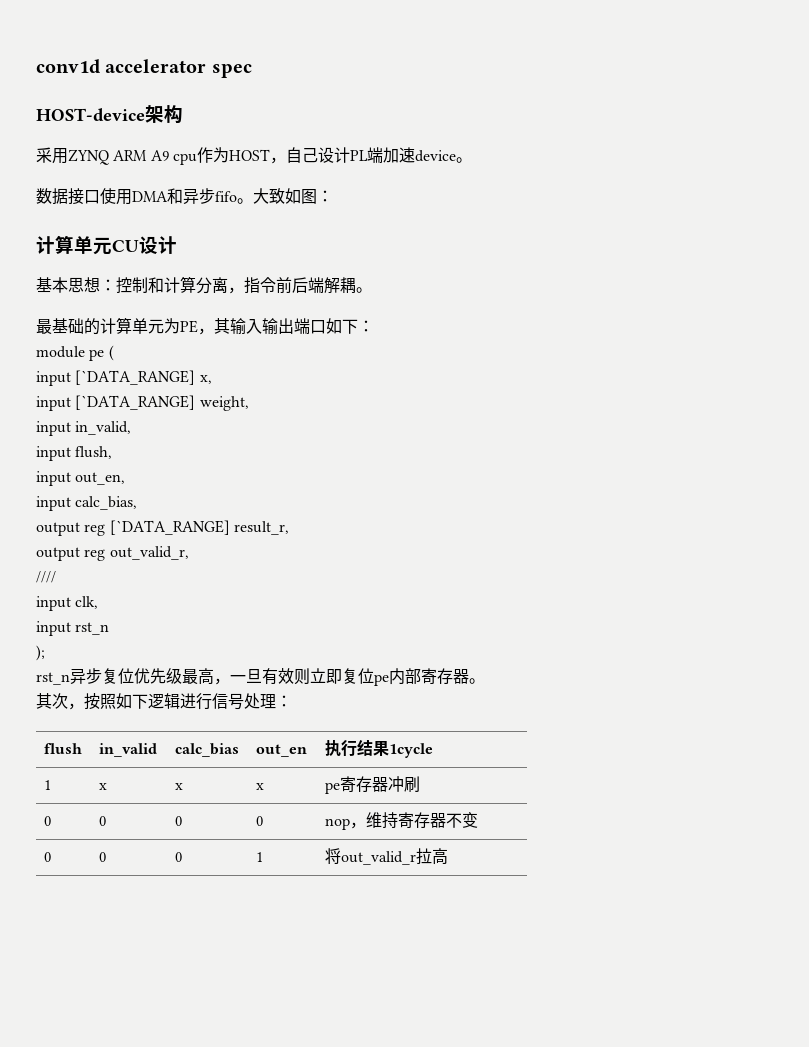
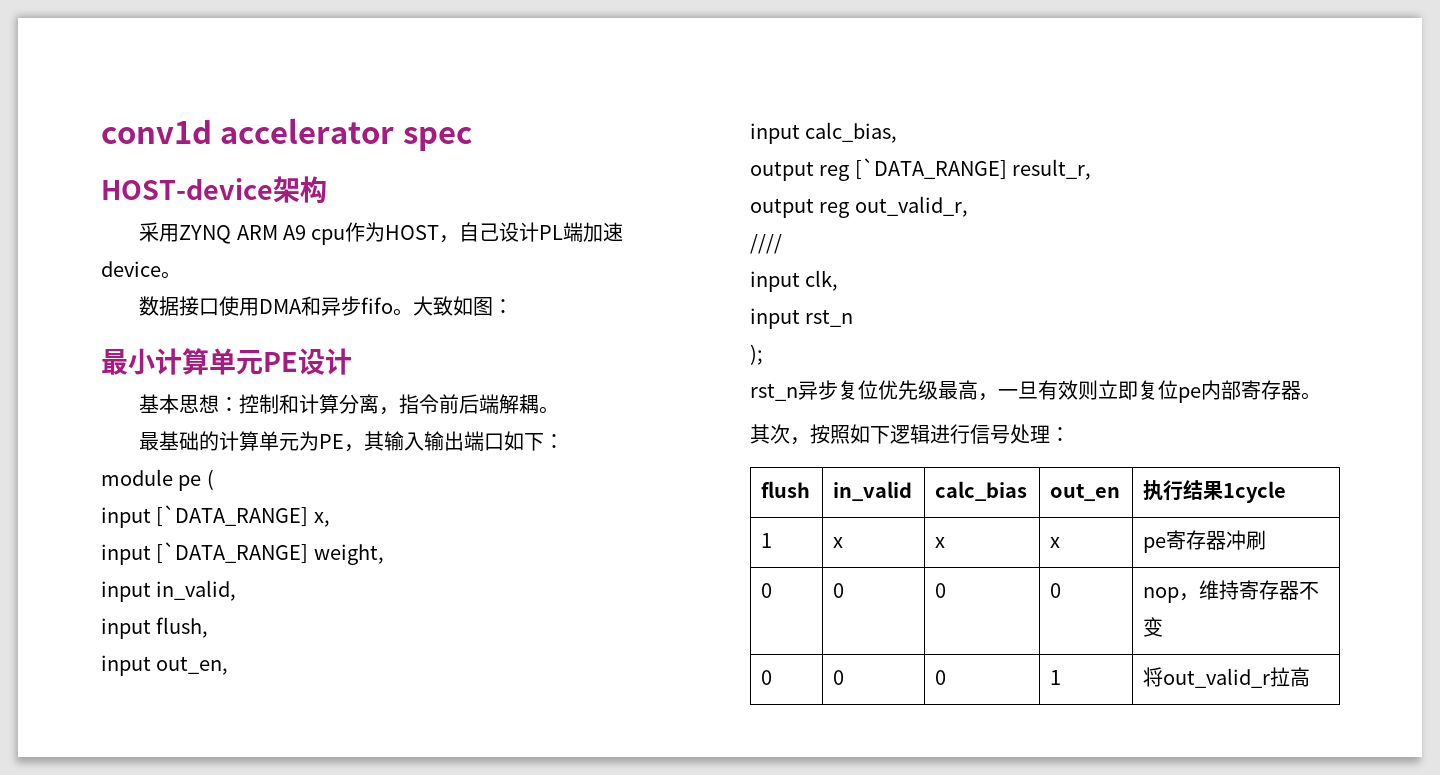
- 计算单元CU设计
+ 最小计算单元PE设计

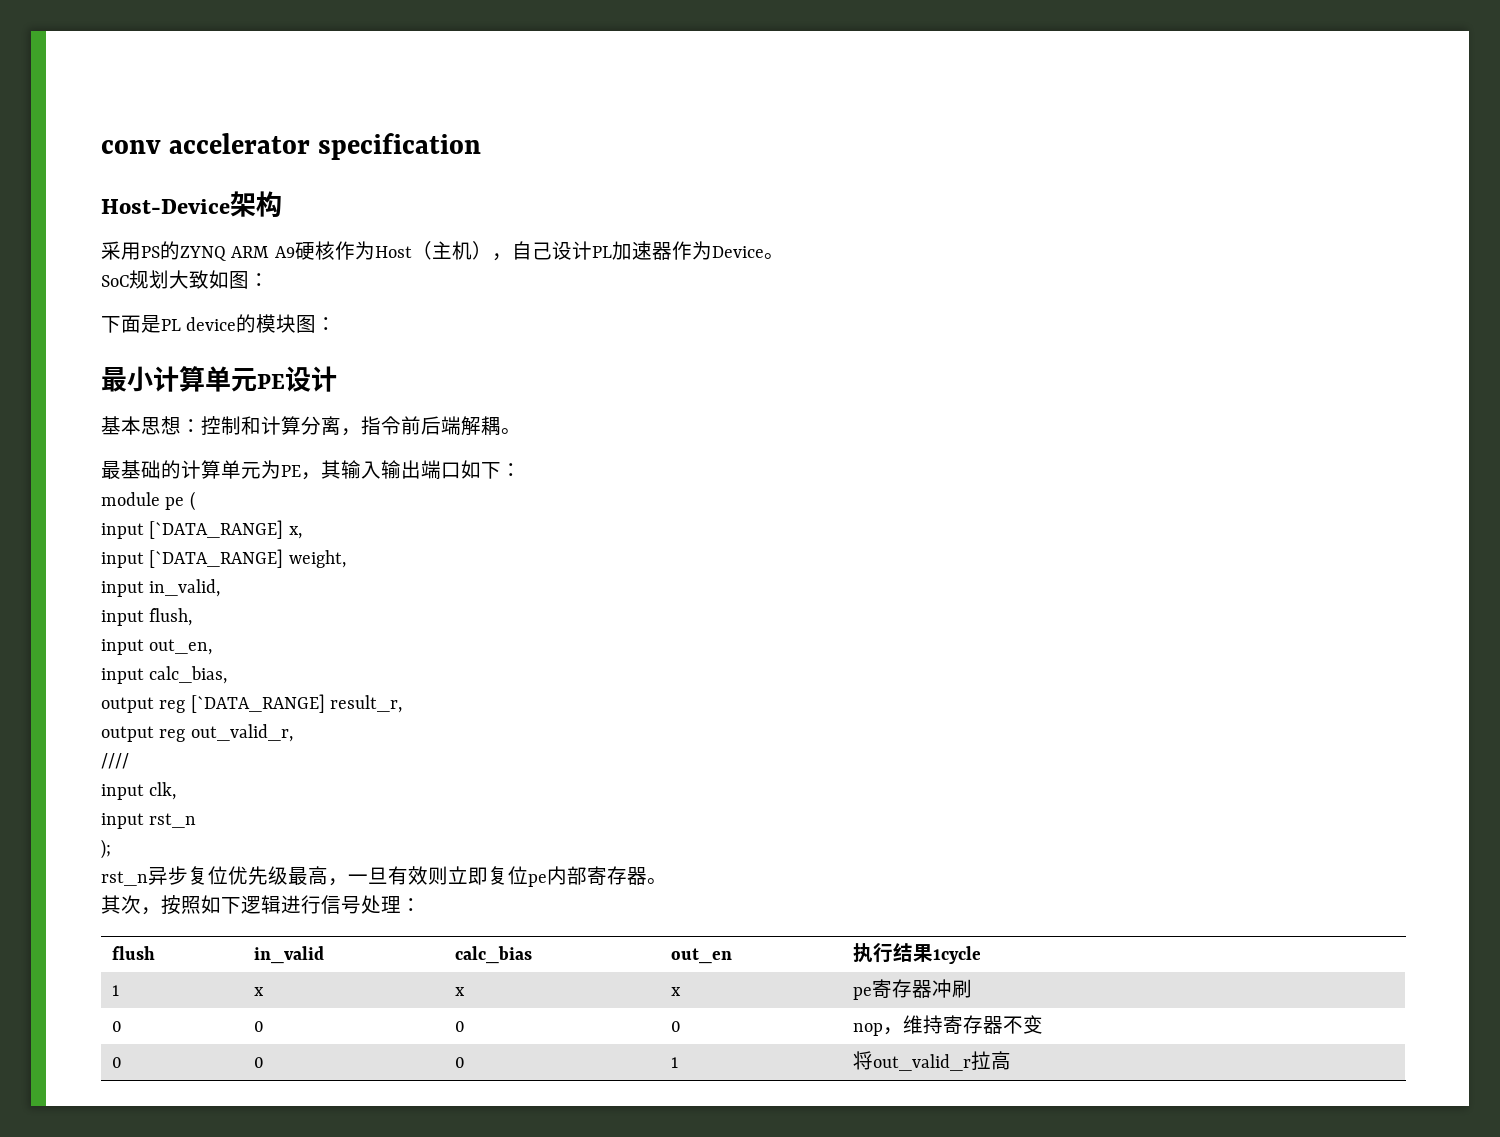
- conv1d accelerator spec
- HOST-device架构
+ conv accelerator specification
+ Host-Device架构
- 采用ZYNQ ARM A9 cpu作为HOST，自己设计PL端加速device。
- 数据接口使用DMA和异步fifo。大致如图：
+ 采用PS的ZYNQ ARM A9硬核作为Host（主机），自己设计PL加速器作为Device。
+ SoC规划大致如图：
+ 下面是PL device的模块图：

